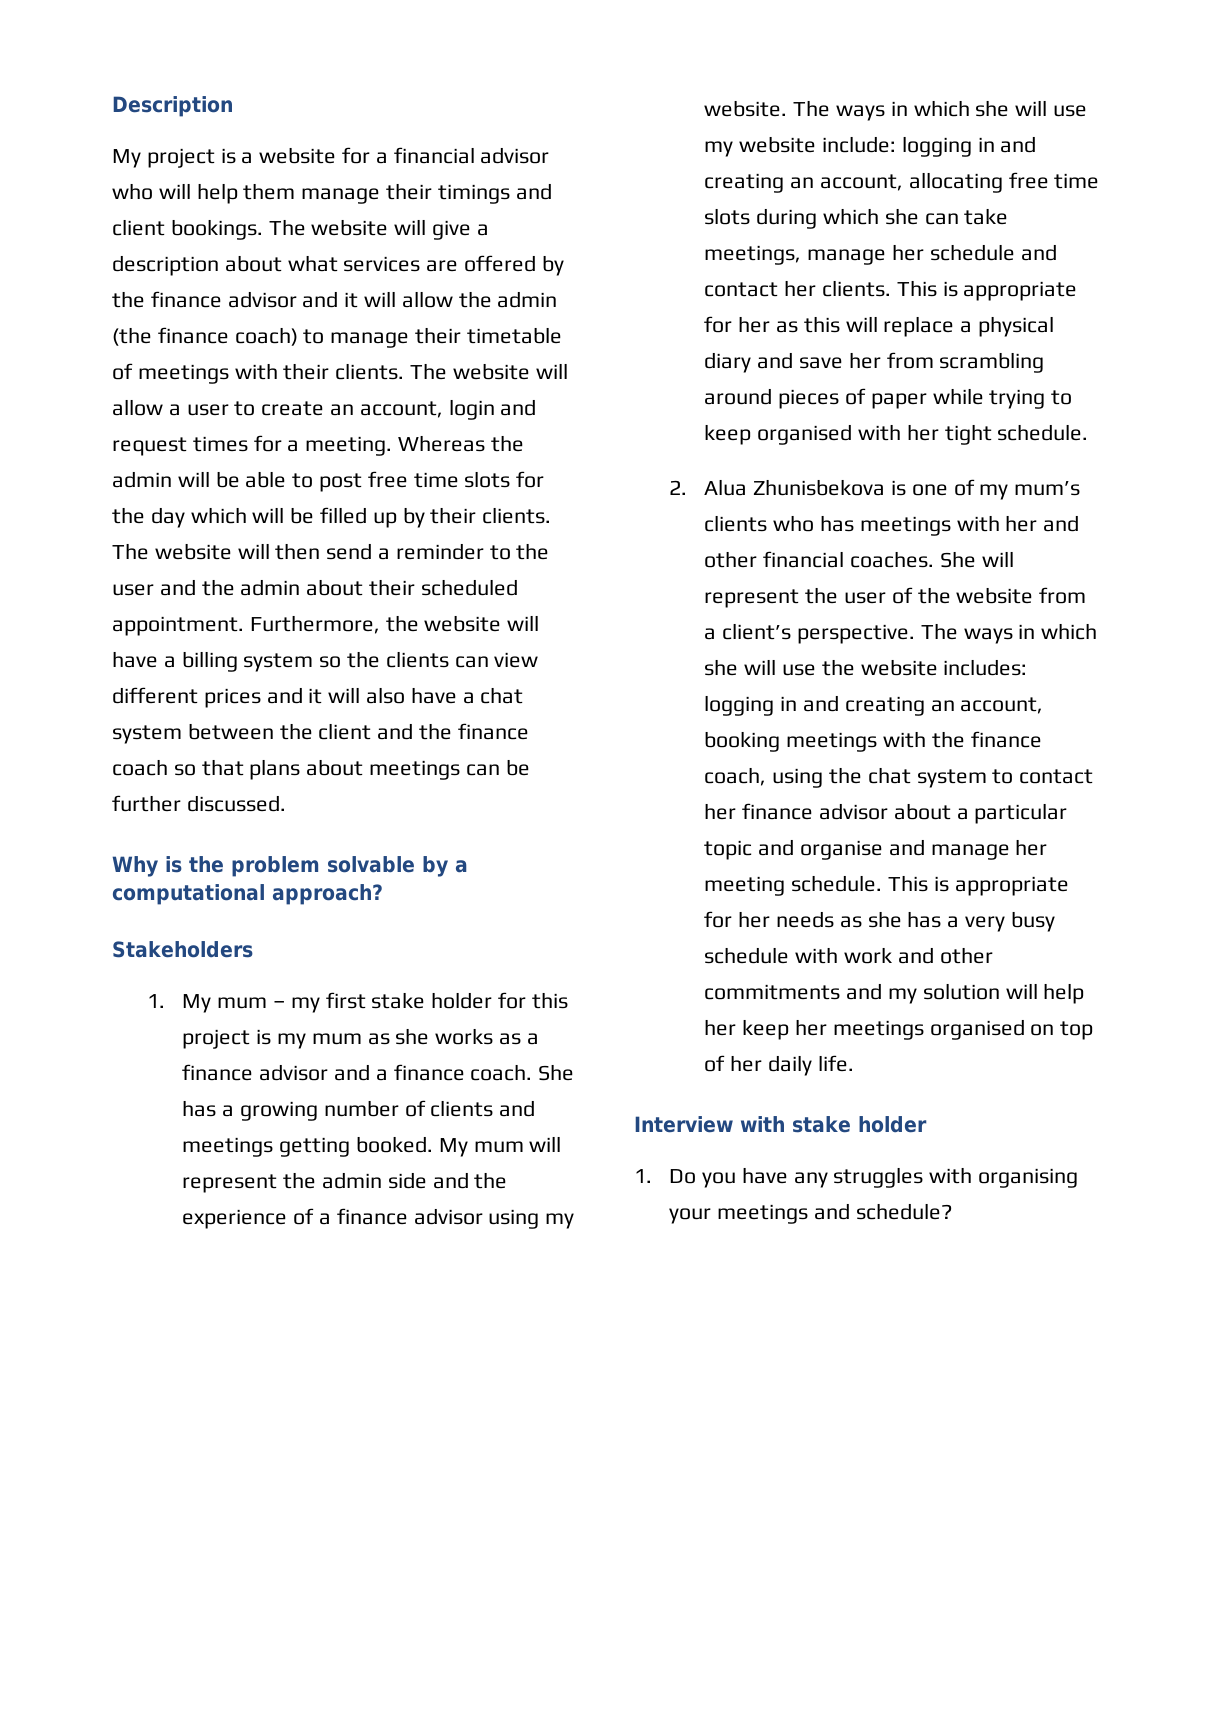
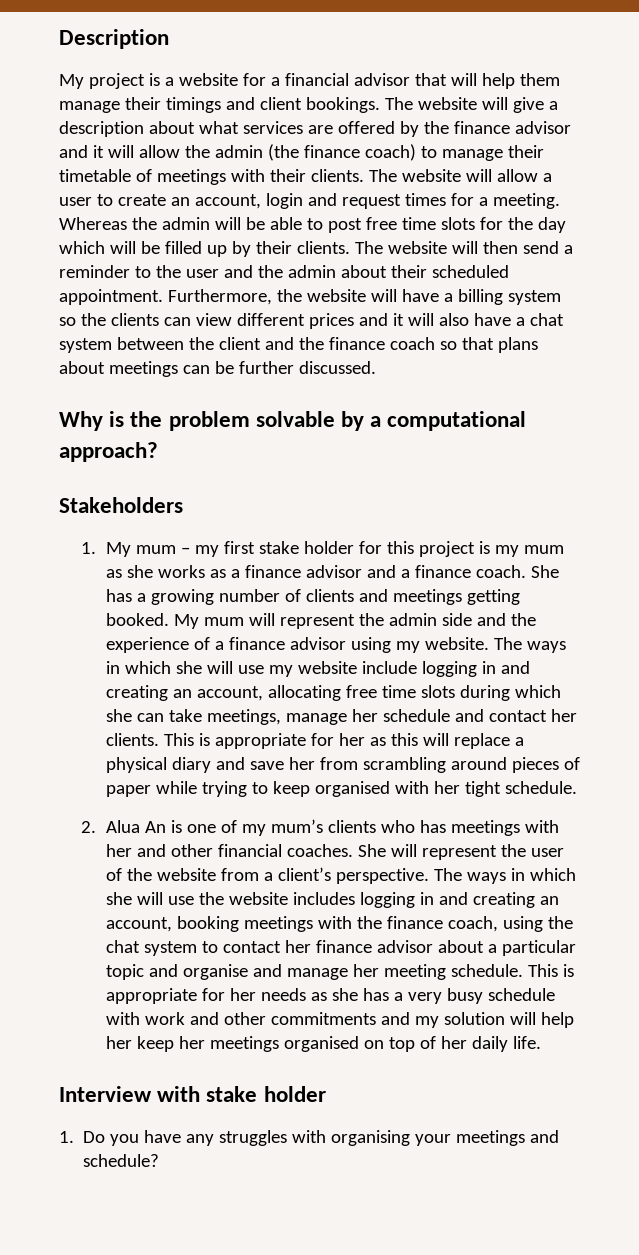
- My project is a website for a financial advisor who will help them manage their timings and client bookings.
+ My project is a website for a financial advisor that will help them manage their timings and client bookings.
- The ways in which she will use my website include: logging in and creating an account, allocating free time slots during which she can take meetings, manage her schedule and contact her clients.
+ The ways in which she will use my website include logging in and creating an account, allocating free time slots during which she can take meetings, manage her schedule and contact her clients.
- 2. Alua Zhunisbekova is one of my mum’s clients who has meetings with her and other financial coaches.
+ 2. Alua An is one of my mum’s clients who has meetings with her and other financial coaches.
- The ways in which she will use the website includes: logging in and creating an account, booking meetings with the finance coach, using the chat system to contact her finance advisor about a particular topic and organise and manage her meeting schedule.
+ The ways in which she will use the website includes logging in and creating an account, booking meetings with the finance coach, using the chat system to contact her finance advisor about a particular topic and organise and manage her meeting schedule.

